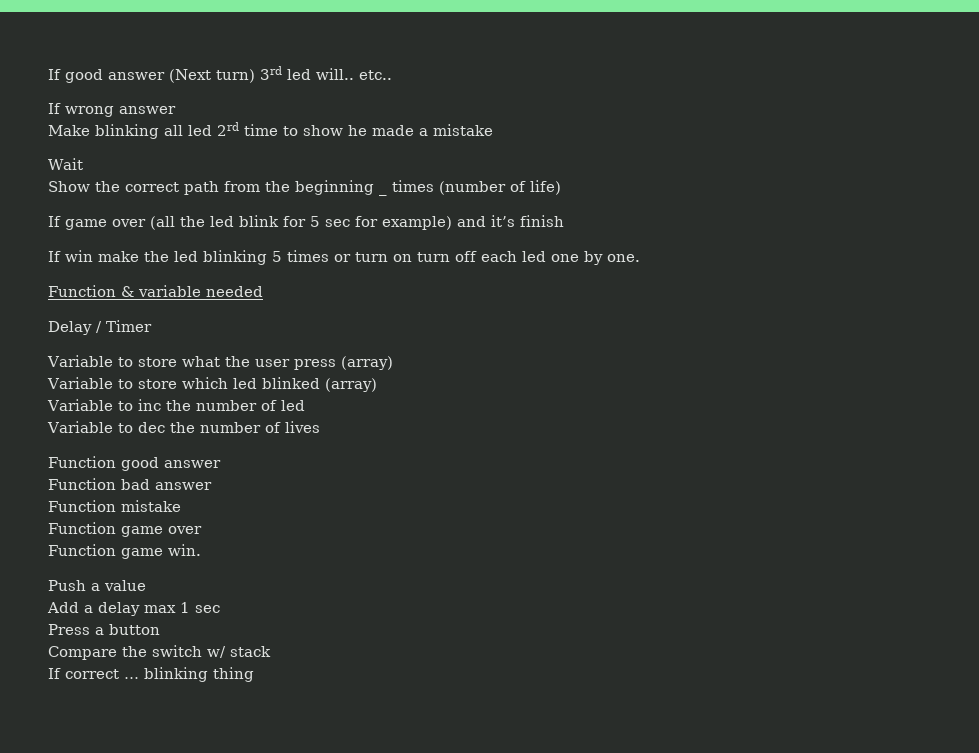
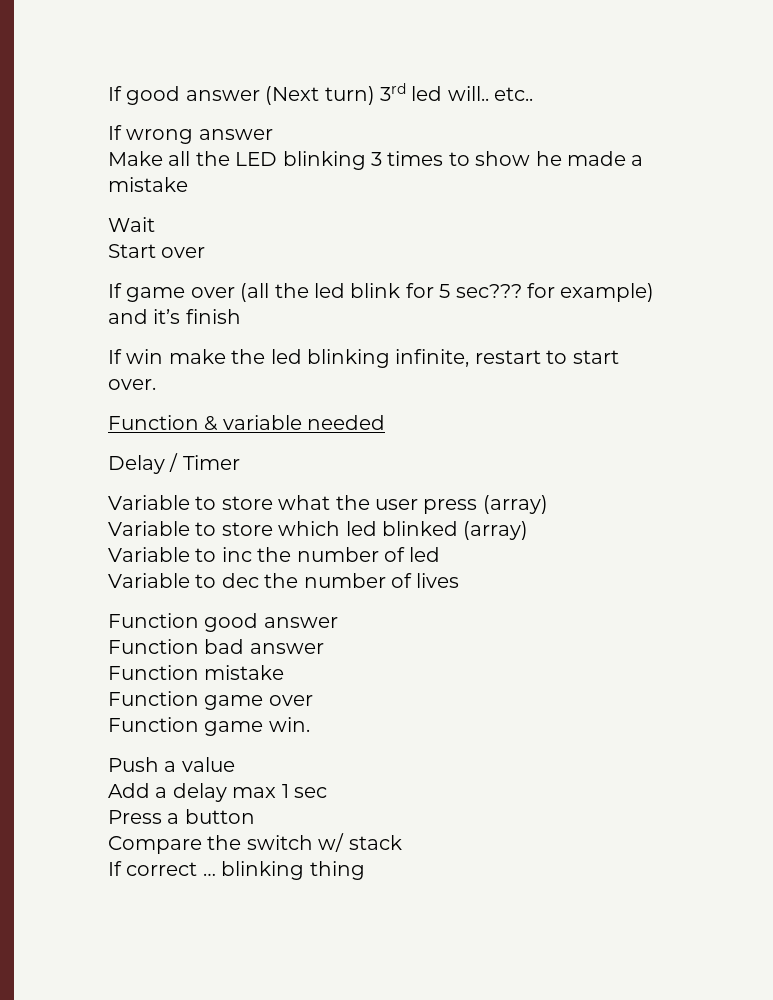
- Make blinking all led 2rd time to show he made a mistake
+ Make all the LED blinking 3 times to show he made a mistake
- Show the correct path from the beginning _ times (number of life)
+ Start over
- If game over (all the led blink for 5 sec for example) and it’s finish
+ If game over (all the led blink for 5 sec??? for example) and it’s finish
- If win make the led blinking 5 times or turn on turn off each led one by one.
+ If win make the led blinking infinite, restart to start over.

